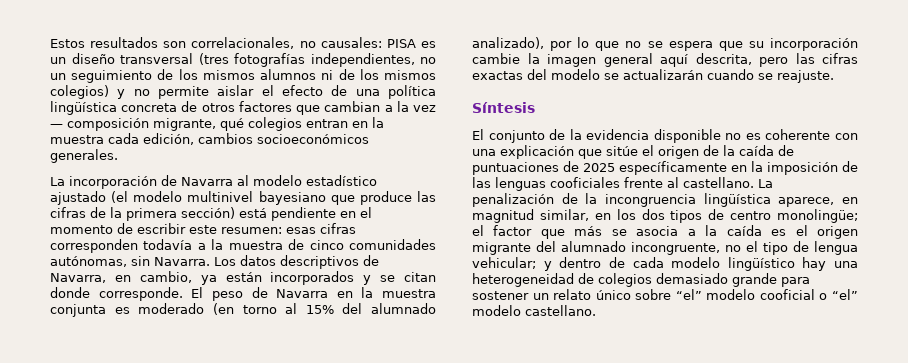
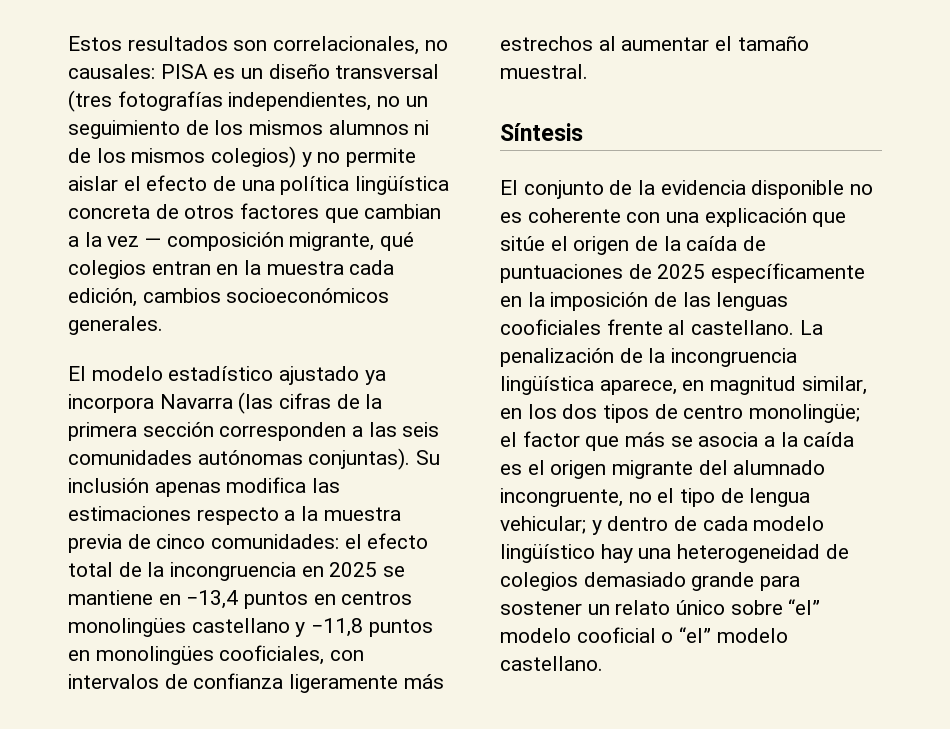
- La incorporación de Navarra al modelo estadístico ajustado (el modelo multinivel bayesiano que produce las cifras de la primera sección) está pendiente en el momento de escribir este resumen: esas cifras corresponden todavía a la muestra de cinco comunidades autónomas, sin Navarra. Los datos descriptivos de Navarra, en cambio, ya están incorporados y se citan donde corresponde. El peso de Navarra en la muestra conjunta es moderado (en torno al 15% del alumnado analizado), por lo que no se espera que su incorporación cambie la imagen general aquí descrita, pero las cifras exactas del modelo se actualizarán cuando se reajuste.
+ El modelo estadístico ajustado ya incorpora Navarra (las cifras de la primera sección corresponden a las seis comunidades autónomas conjuntas). Su inclusión apenas modifica las estimaciones respecto a la muestra previa de cinco comunidades: el efecto total de la incongruencia en 2025 se mantiene en −13,4 puntos en centros monolingües castellano y −11,8 puntos en monolingües cooficiales, con intervalos de confianza ligeramente más estrechos al aumentar el tamaño muestral.

